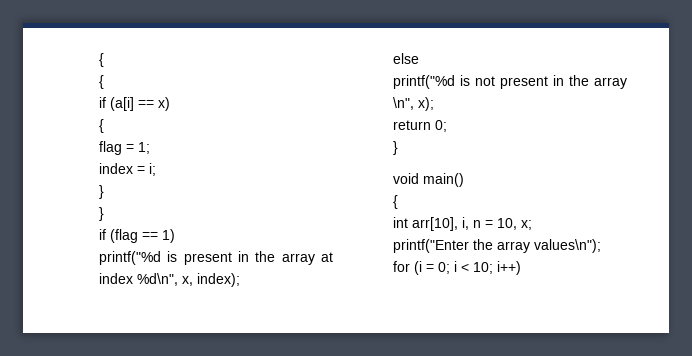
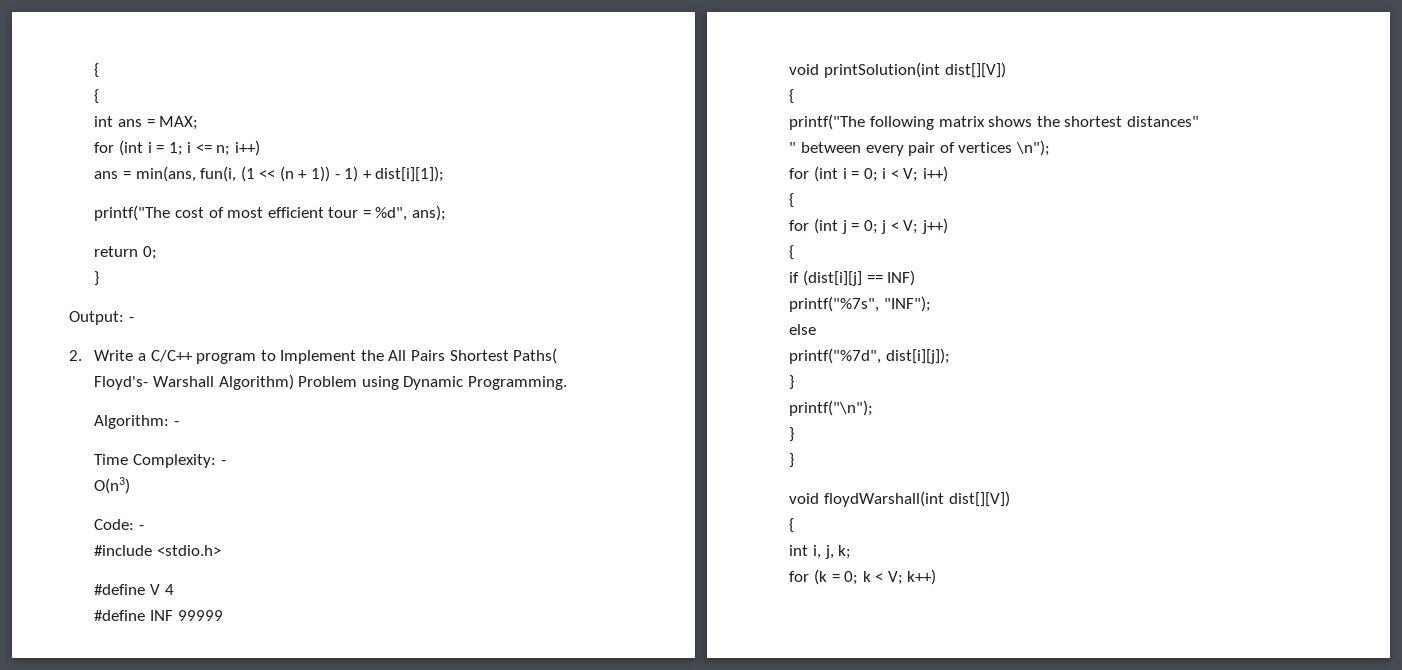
- if (a[i] == x)
+ int ans = MAX;
+ for (int i = 1; i <= n; i++)
+ ans = min(ans, fun(i, (1 << (n + 1)) - 1) + dist[i][1]);
+ printf("The cost of most efficient tour = %d", ans);
+ return 0;
+ }
+ Output: -
+ 2. Write a C/C++ program to Implement the All Pairs Shortest Paths( Floyd's- Warshall Algorithm) Problem using Dynamic Programming.
+ Algorithm: -
+ Time Complexity: -
+ O(n3)
+ Code: -
+ #include <stdio.h>
+ #define V 4
+ #define INF 99999
+ void printSolution(int dist[][V])
  {
- flag = 1;
- index = i;
+ printf("The following matrix shows the shortest distances"
+ " between every pair of vertices \n");
+ for (int i = 0; i < V; i++)
+ {
+ for (int j = 0; j < V; j++)
+ {
+ if (dist[i][j] == INF)
+ printf("%7s", "INF");
+ else
+ printf("%7d", dist[i][j]);
+ }
+ printf("\n");
  }
  }
- if (flag == 1)
- printf("%d is present in the array at index %d\n", x, index);
- else
- printf("%d is not present in the array \n", x);
- return 0;
- }
- void main()
+ void floydWarshall(int dist[][V])
  {
- int arr[10], i, n = 10, x;
- printf("Enter the array values\n");
- for (i = 0; i < 10; i++)
+ int i, j, k;
+ for (k = 0; k < V; k++)

